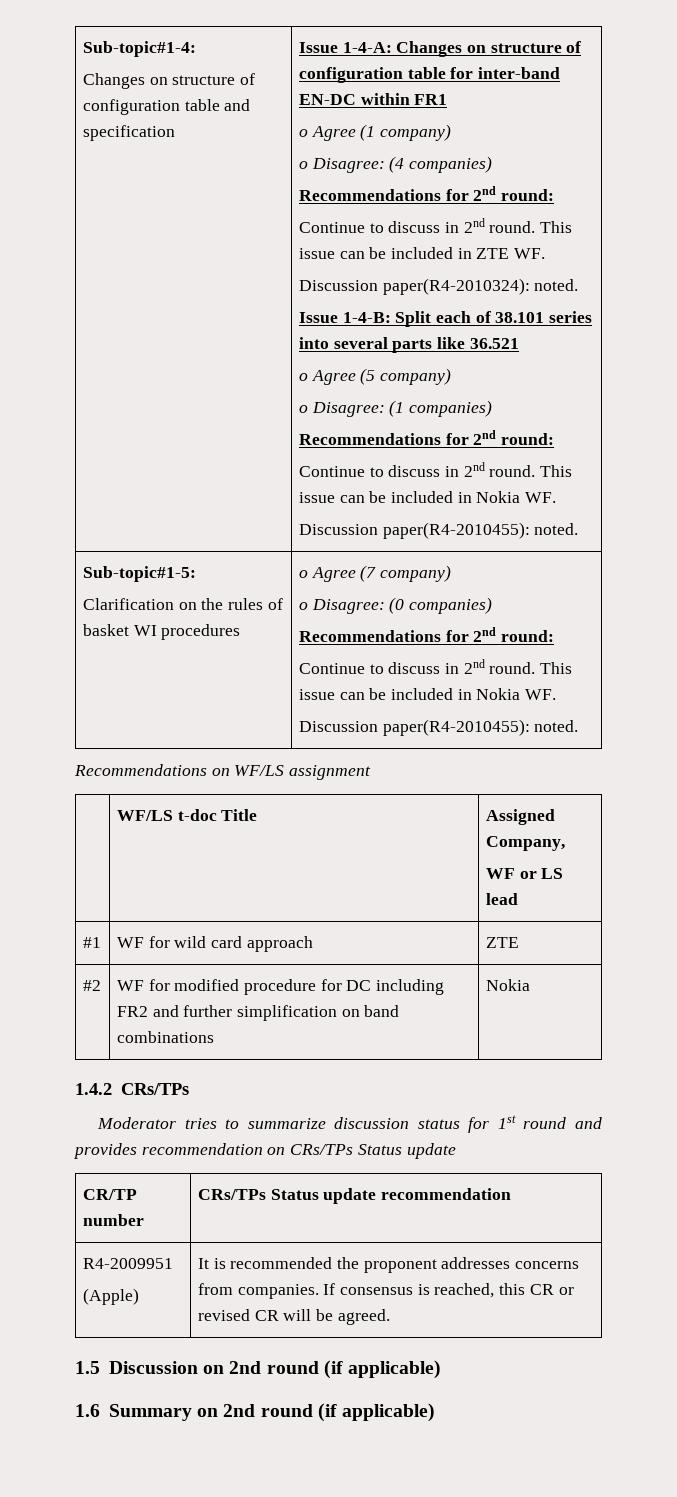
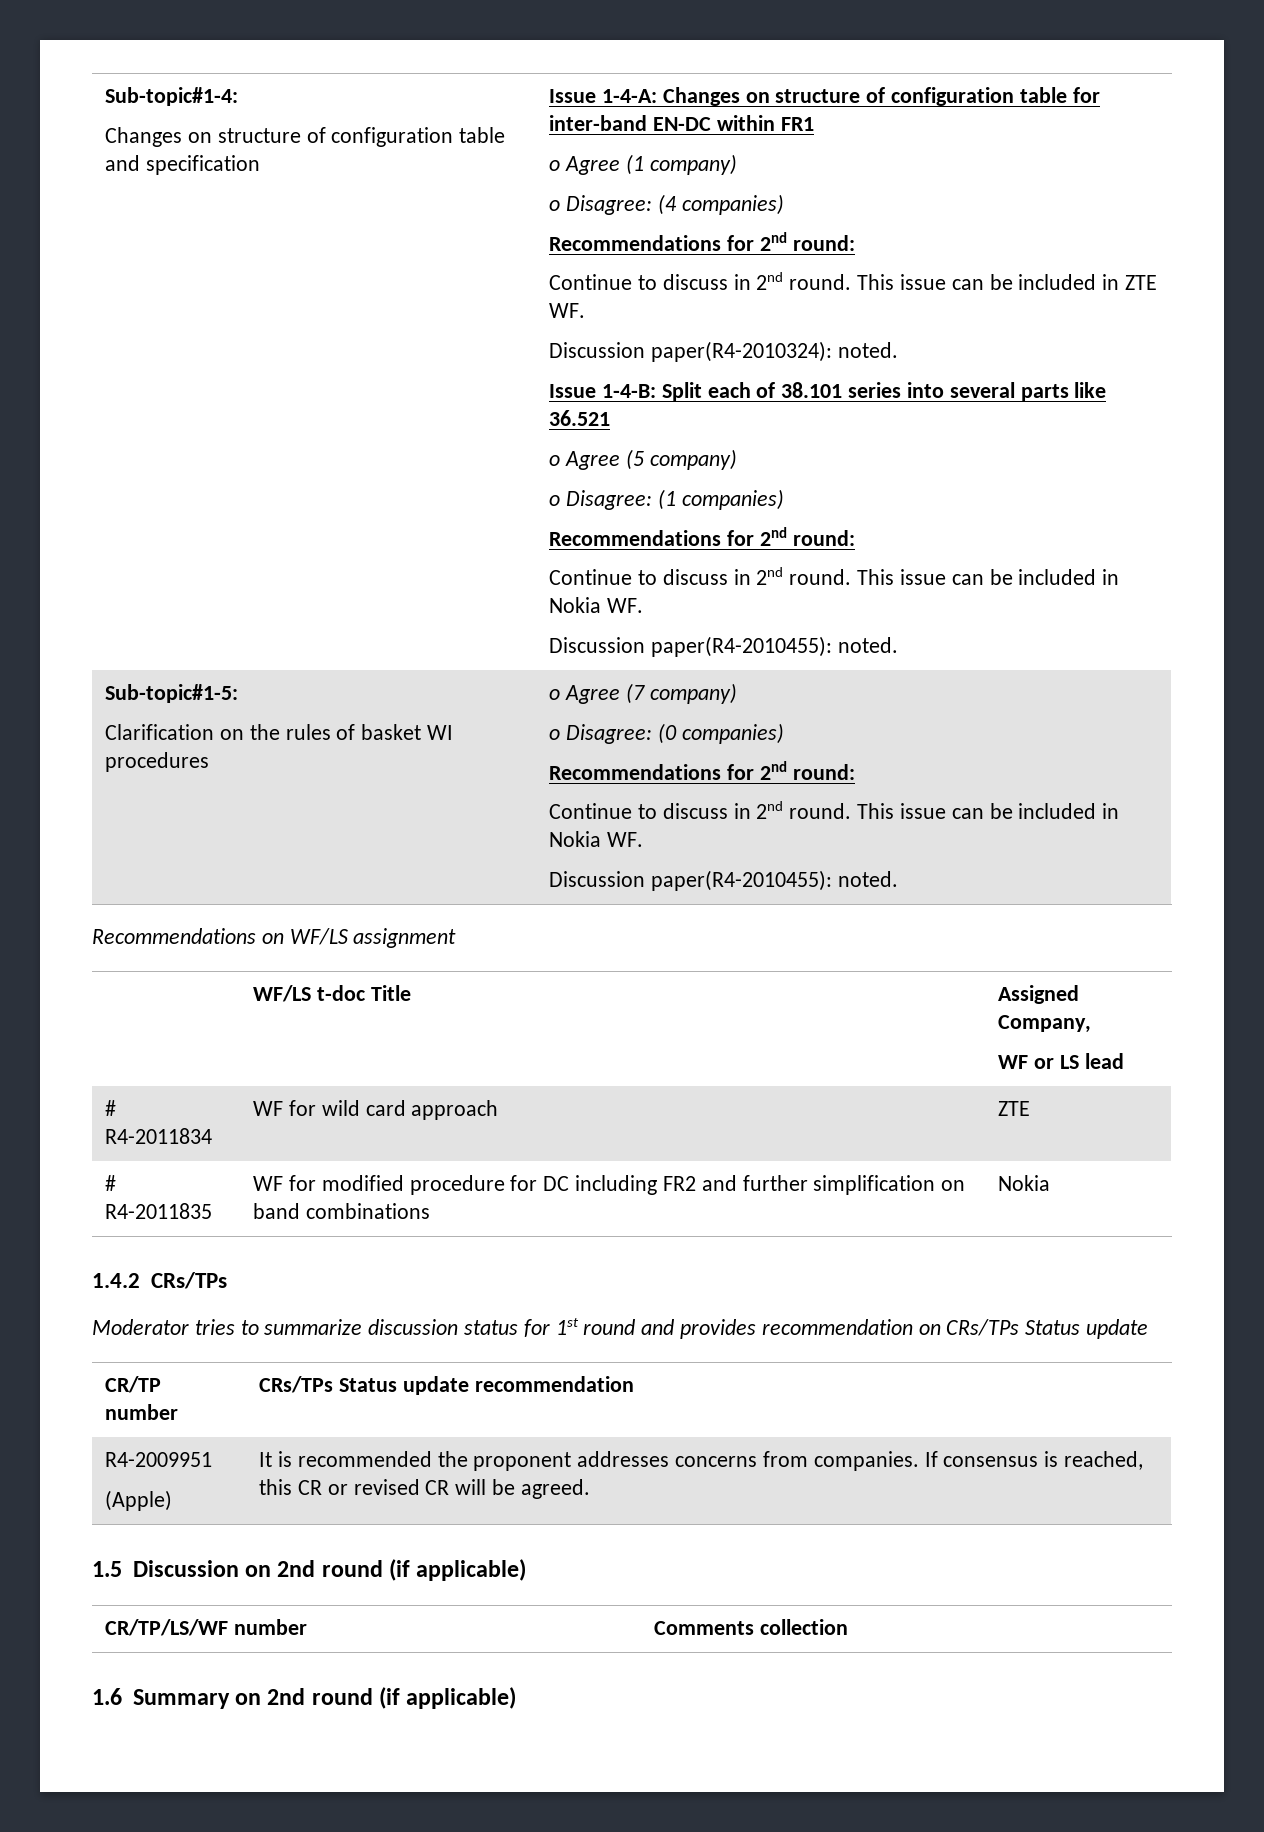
- #1 | WF for wild card approach | ZTE
+ # R4-2011834 | WF for wild card approach | ZTE
- #2 | WF for modified procedure for DC including FR2 and further simplification on band combinations | Nokia
+ # R4-2011835 | WF for modified procedure for DC including FR2 and further simplification on band combinations | Nokia
+ CR/TP/LS/WF number | Comments collection

